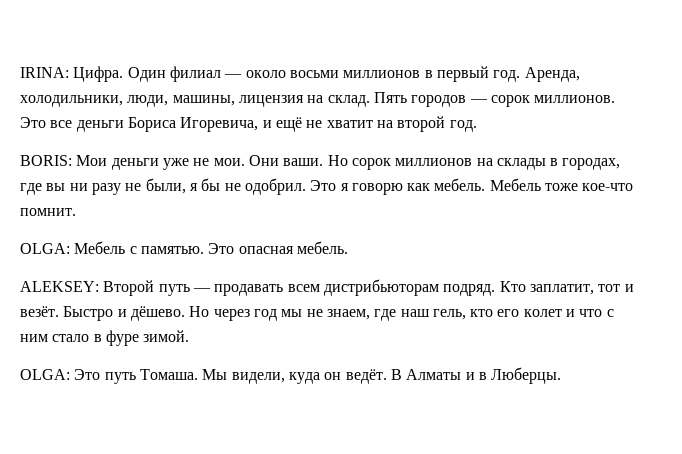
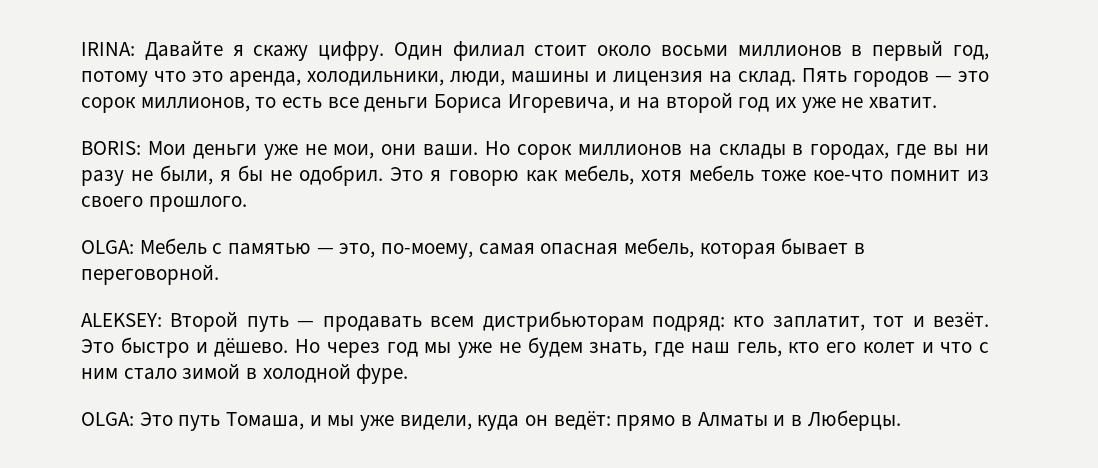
- IRINA: Цифра.
+ IRINA: Давайте я скажу цифру.
- Один филиал — около восьми миллионов в первый год. Аренда, холодильники, люди, машины, лицензия на склад.
+ Один филиал стоит около восьми миллионов в первый год, потому что это аренда, холодильники, люди, машины и лицензия на склад.
- Пять городов — сорок миллионов. Это все деньги Бориса Игоревича, и ещё не хватит на второй год.
+ Пять городов — это сорок миллионов, то есть все деньги Бориса Игоревича, и на второй год их уже не хватит.
- BORIS: Мои деньги уже не мои. Они ваши.
+ BORIS: Мои деньги уже не мои, они ваши.
- Это я говорю как мебель. Мебель тоже кое-что помнит.
- OLGA: Мебель с памятью. Это опасная мебель.
+ Это я говорю как мебель, хотя мебель тоже кое-что помнит из своего прошлого.
+ OLGA: Мебель с памятью — это, по-моему, самая опасная мебель, которая бывает в переговорной.
- ALEKSEY: Второй путь — продавать всем дистрибьюторам подряд. Кто заплатит, тот и везёт.
+ ALEKSEY: Второй путь — продавать всем дистрибьюторам подряд: кто заплатит, тот и везёт.
- Быстро и дёшево.
+ Это быстро и дёшево.
- Но через год мы не знаем, где наш гель, кто его колет и что с ним стало в фуре зимой.
+ Но через год мы уже не будем знать, где наш гель, кто его колет и что с ним стало зимой в холодной фуре.
- OLGA: Это путь Томаша. Мы видели, куда он ведёт. В Алматы и в Люберцы.
+ OLGA: Это путь Томаша, и мы уже видели, куда он ведёт: прямо в Алматы и в Люберцы.

